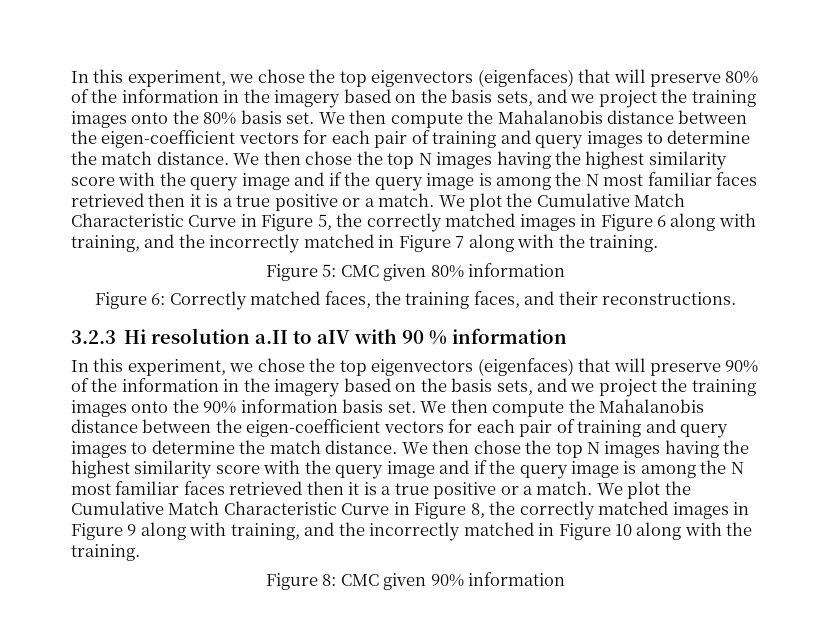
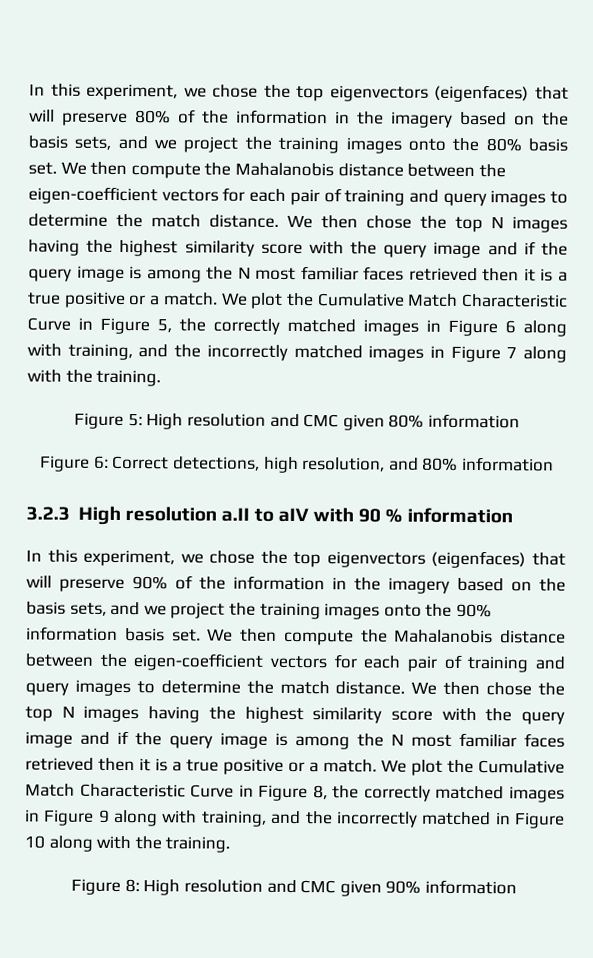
- We plot the Cumulative Match Characteristic Curve in Figure 5, the correctly matched images in Figure 6 along with training, and the incorrectly matched in Figure 7 along with the training.
+ We plot the Cumulative Match Characteristic Curve in Figure 5, the correctly matched images in Figure 6 along with training, and the incorrectly matched images in Figure 7 along with the training.
- Figure 5: CMC given 80% information
+ Figure 5: High resolution and CMC given 80% information
- Figure 6: Correctly matched faces, the training faces, and their reconstructions.
+ Figure 6: Correct detections, high resolution, and 80% information
- 3.2.3 Hi resolution a.II to aIV with 90 % information
+ 3.2.3 High resolution a.II to aIV with 90 % information
- Figure 8: CMC given 90% information
+ Figure 8: High resolution and CMC given 90% information

